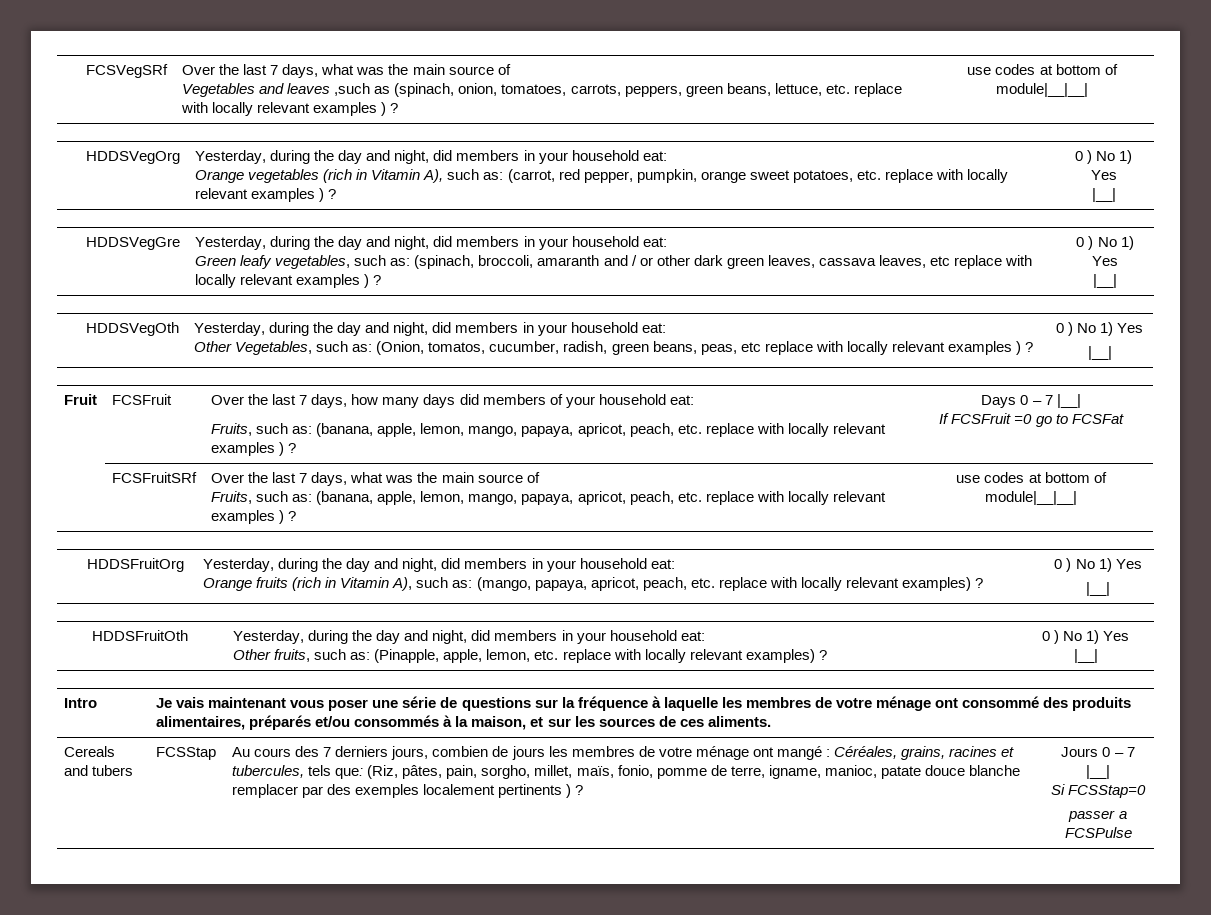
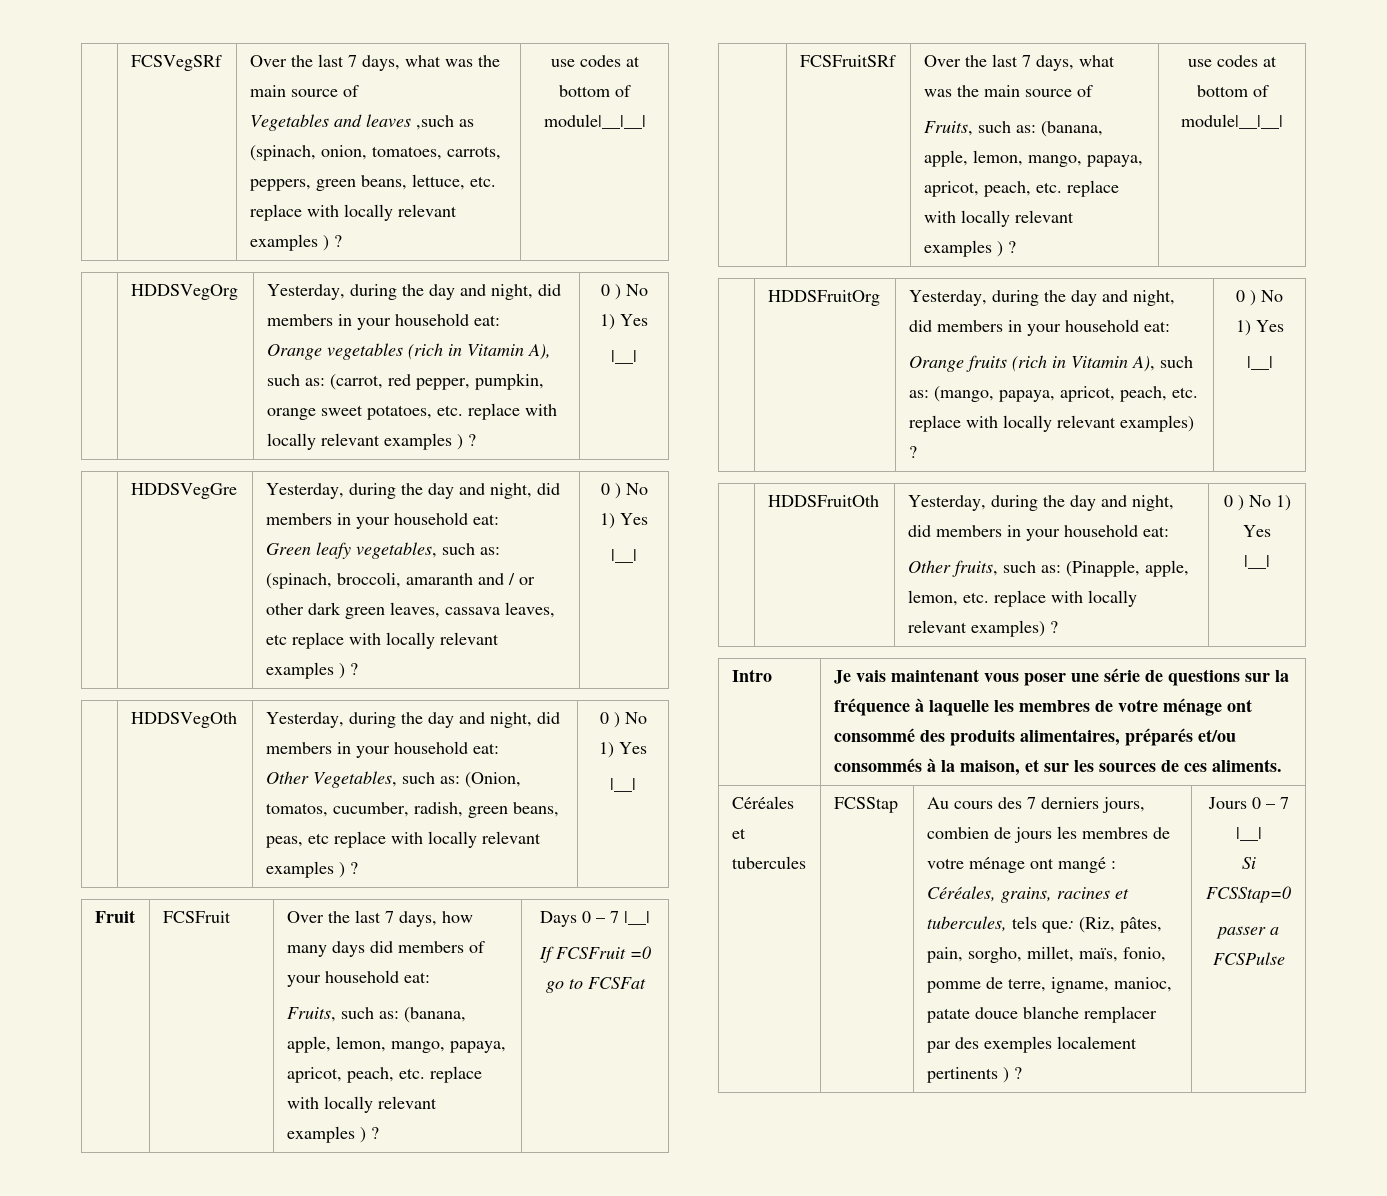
- Cereals and tubers
+ Céréales et tubercules

